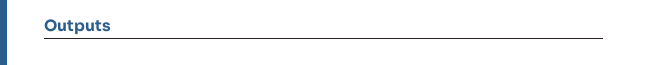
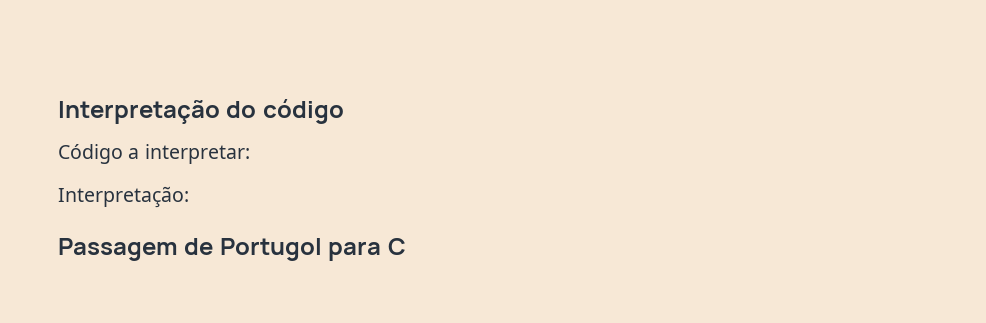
- Outputs
+ Interpretação do código
+ Código a interpretar:
+ Interpretação:
+ Passagem de Portugol para C

